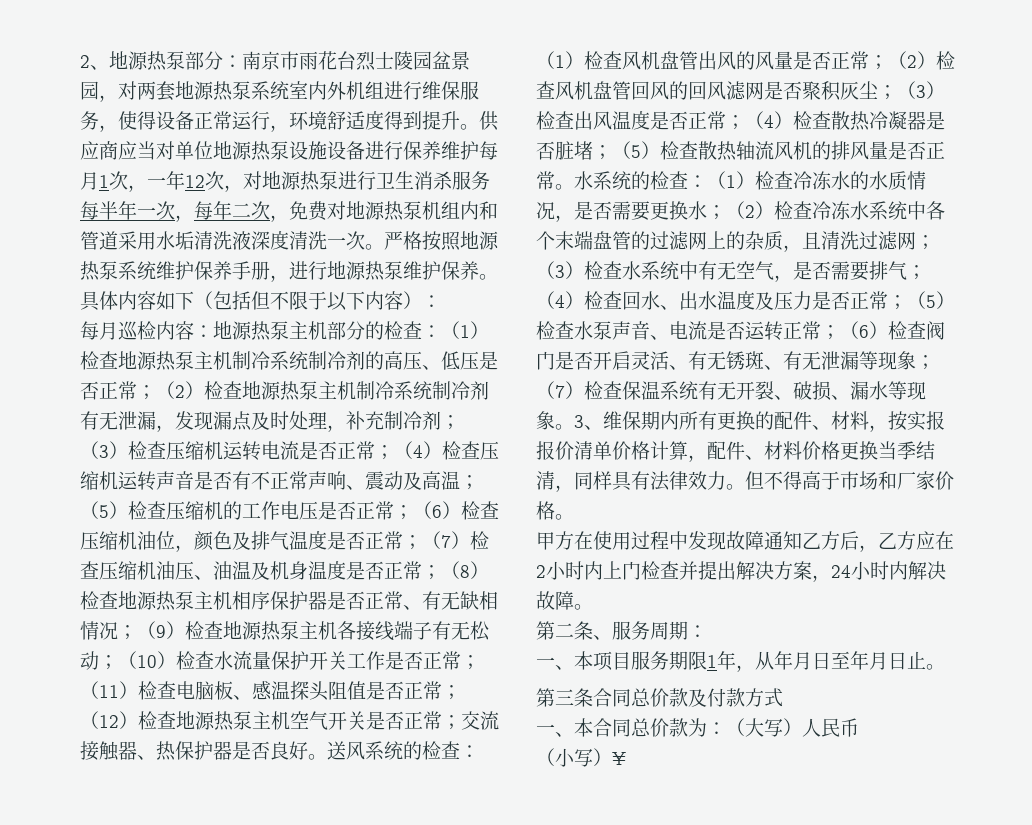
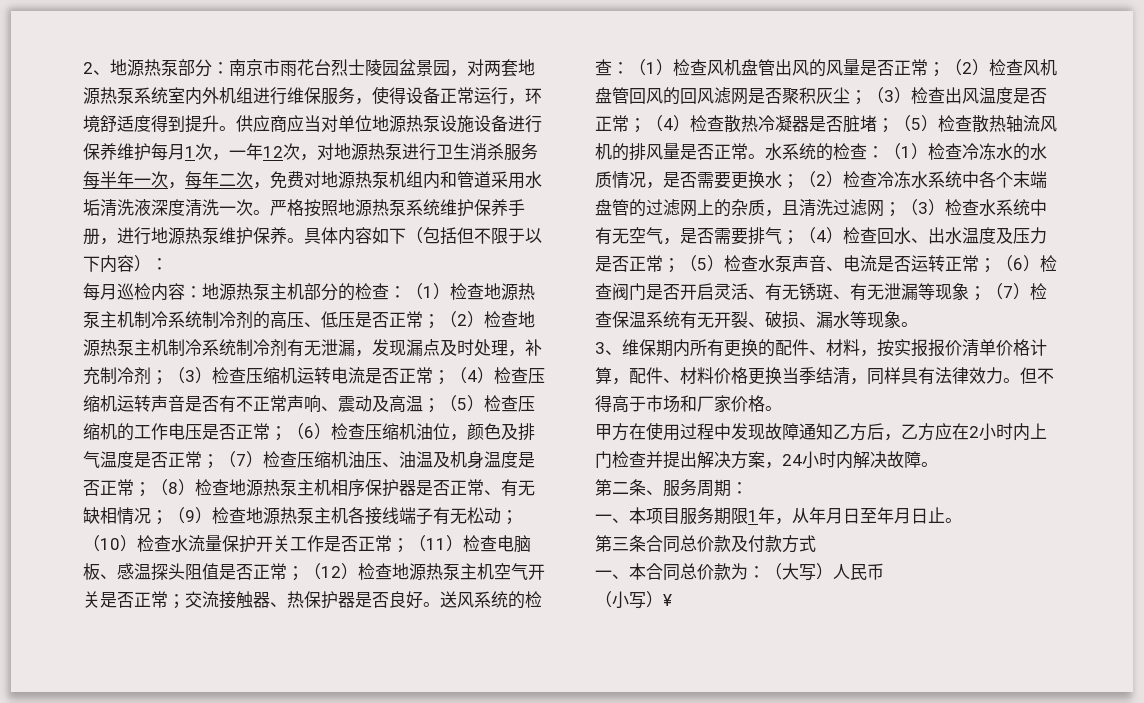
- （7）检查保温系统有无开裂、破损、漏水等现象。3、维保期内所有更换的配件、材料，按实报报价清单价格计算，配件、材料价格更换当季结清，同样具有法律效力。
+ （7）检查保温系统有无开裂、破损、漏水等现象。
+ 3、维保期内所有更换的配件、材料，按实报报价清单价格计算，配件、材料价格更换当季结清，同样具有法律效力。

